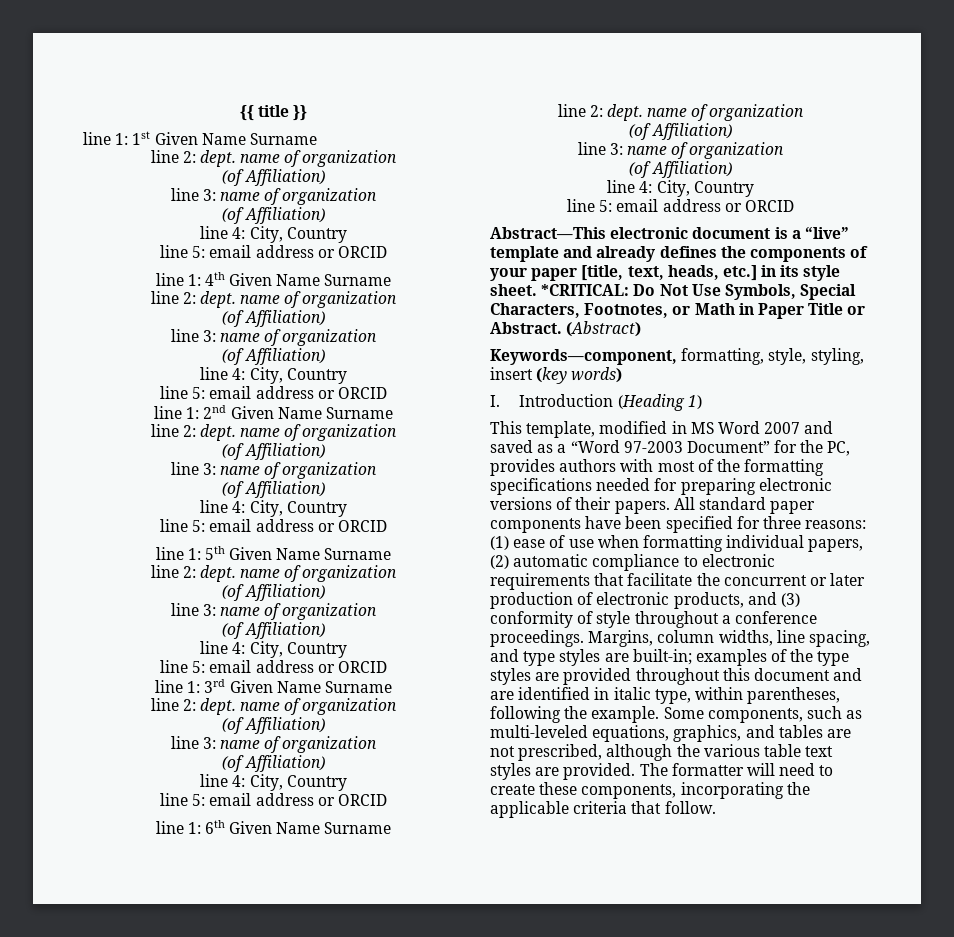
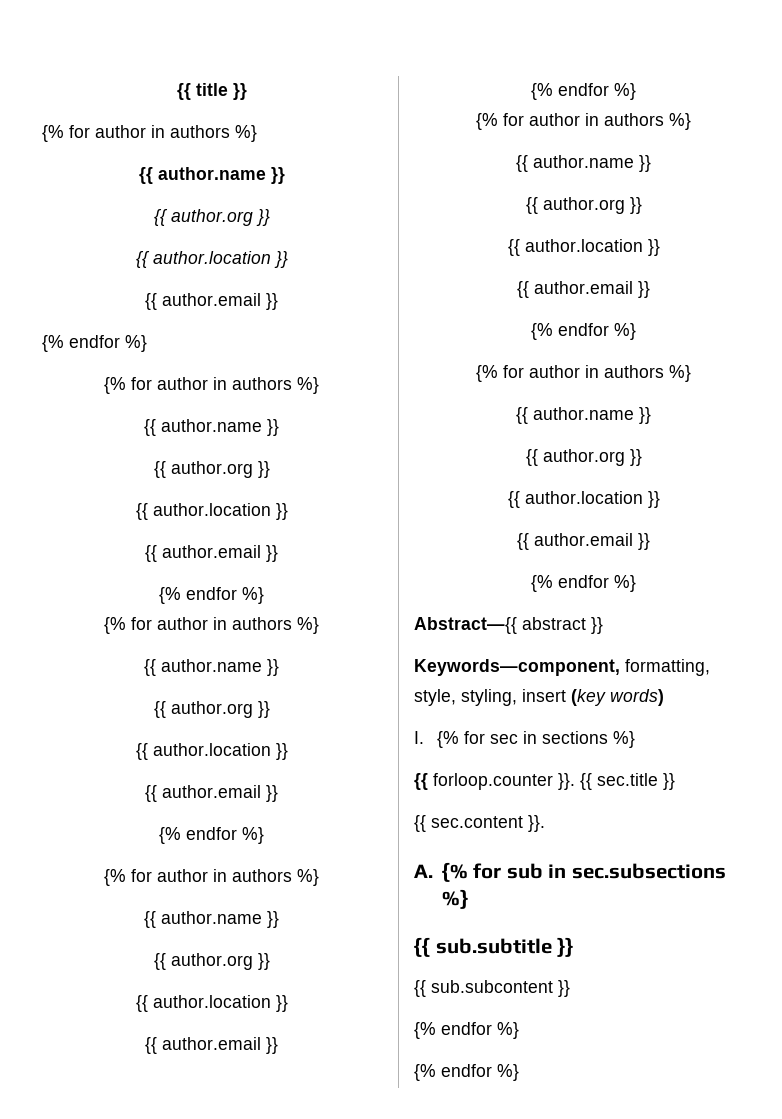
  {{ title }}
- line 1: 1st Given Name Surname
- line 2: dept. name of organization
- (of Affiliation)
- line 3: name of organization
- (of Affiliation)
- line 4: City, Country
- line 5: email address or ORCID
- line 1: 4th Given Name Surname
- line 2: dept. name of organization
- (of Affiliation)
- line 3: name of organization
- (of Affiliation)
- line 4: City, Country
- line 5: email address or ORCID
- line 1: 2nd Given Name Surname
- line 2: dept. name of organization
- (of Affiliation)
- line 3: name of organization
- (of Affiliation)
- line 4: City, Country
- line 5: email address or ORCID
- line 1: 5th Given Name Surname
- line 2: dept. name of organization
- (of Affiliation)
- line 3: name of organization
- (of Affiliation)
- line 4: City, Country
- line 5: email address or ORCID
- line 1: 3rd Given Name Surname
- line 2: dept. name of organization
- (of Affiliation)
- line 3: name of organization
- (of Affiliation)
- line 4: City, Country
- line 5: email address or ORCID
- line 1: 6th Given Name Surname
- line 2: dept. name of organization
- (of Affiliation)
- line 3: name of organization
- (of Affiliation)
- line 4: City, Country
- line 5: email address or ORCID
- Abstract—This electronic document is a “live” template and already defines the components of your paper [title, text, heads, etc.] in its style sheet. *CRITICAL: Do Not Use Symbols, Special Characters, Footnotes, or Math in Paper Title or Abstract. (Abstract)
+ {% for author in authors %}
+ {{ author.name }}
+ {{ author.org }}
+ {{ author.location }}
+ {{ author.email }}
+ {% endfor %}
+ {% for author in authors %}
+ {{ author.name }}
+ {{ author.org }}
+ {{ author.location }}
+ {{ author.email }}
+ {% endfor %}
+ {% for author in authors %}
+ {{ author.name }}
+ {{ author.org }}
+ {{ author.location }}
+ {{ author.email }}
+ {% endfor %}
+ {% for author in authors %}
+ {{ author.name }}
+ {{ author.org }}
+ {{ author.location }}
+ {{ author.email }}
+ {% endfor %}
+ {% for author in authors %}
+ {{ author.name }}
+ {{ author.org }}
+ {{ author.location }}
+ {{ author.email }}
+ {% endfor %}
+ {% for author in authors %}
+ {{ author.name }}
+ {{ author.org }}
+ {{ author.location }}
+ {{ author.email }}
+ {% endfor %}
+ Abstract—{{ abstract }}
- I. Introduction (Heading 1)
- This template, modified in MS Word 2007 and saved as a “Word 97-2003 Document” for the PC, provides authors with most of the formatting specifications needed for preparing electronic versions of their papers. All standard paper components have been specified for three reasons: (1) ease of use when formatting individual papers, (2) automatic compliance to electronic requirements that facilitate the concurrent or later production of electronic products, and (3) conformity of style throughout a conference proceedings. Margins, column widths, line spacing, and type styles are built-in; examples of the type styles are provided throughout this document and are identified in italic type, within parentheses, following the example. Some components, such as multi-leveled equations, graphics, and tables are not prescribed, although the various table text styles are provided. The formatter will need to create these components, incorporating the applicable criteria that follow.
+ I. {% for sec in sections %}
+ {{ forloop.counter }}. {{ sec.title }}
+ {{ sec.content }}.
+ A. {% for sub in sec.subsections %}
+ {{ sub.subtitle }}
+ {{ sub.subcontent }}
+ {% endfor %}
+ {% endfor %}

